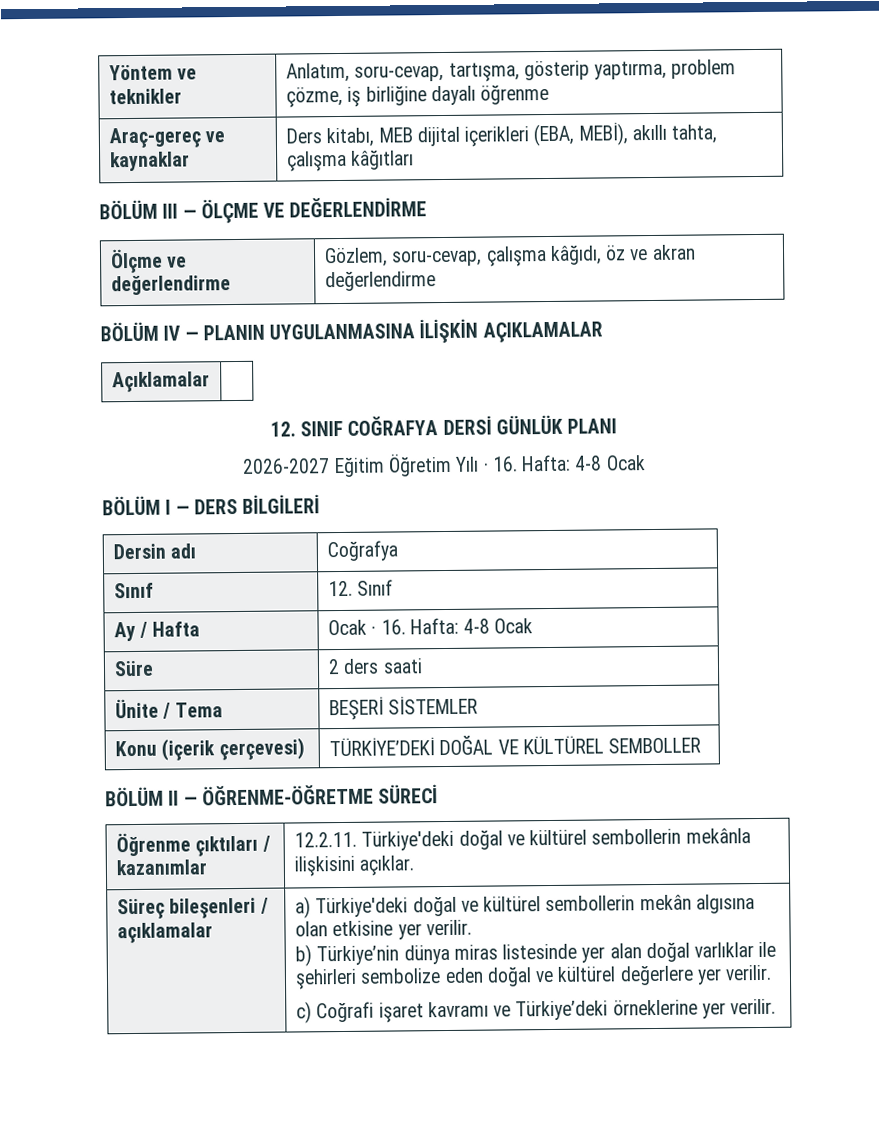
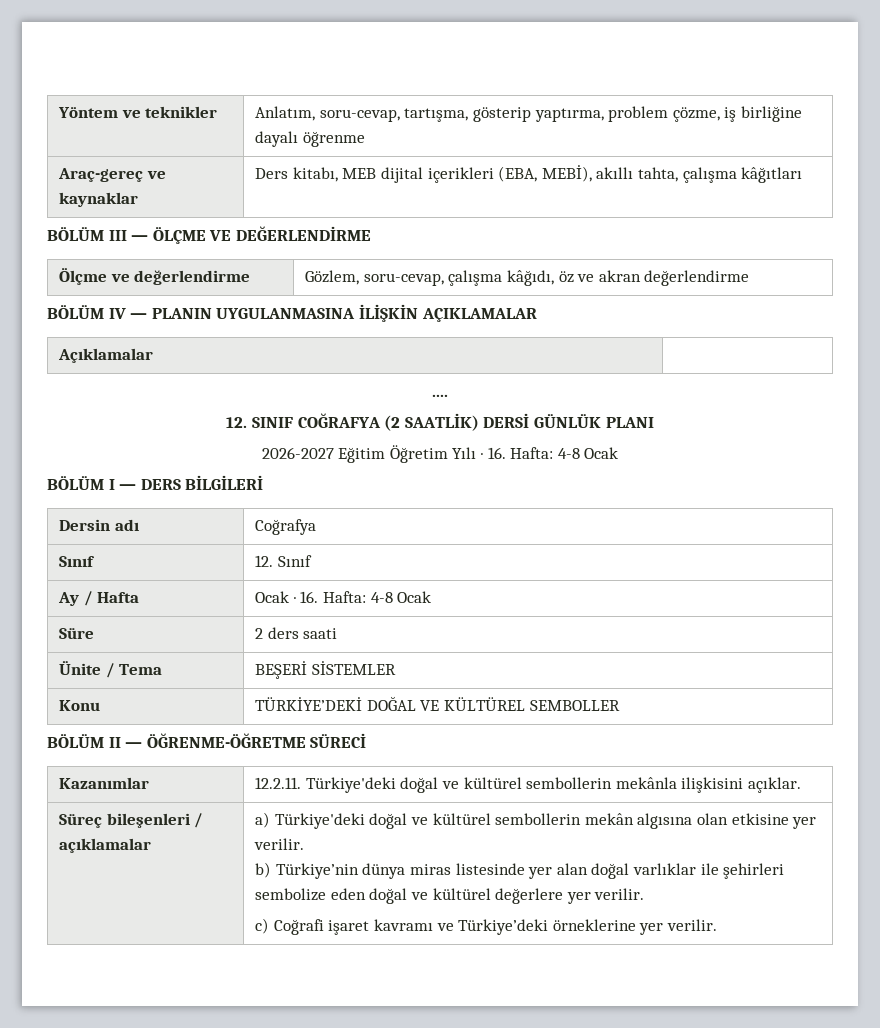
+ ....
- 12. SINIF COĞRAFYA DERSİ GÜNLÜK PLANI
+ 12. SINIF COĞRAFYA (2 SAATLİK) DERSİ GÜNLÜK PLANI
- Konu (içerik çerçevesi) | TÜRKİYE’DEKİ DOĞAL VE KÜLTÜREL SEMBOLLER
+ Konu | TÜRKİYE’DEKİ DOĞAL VE KÜLTÜREL SEMBOLLER
- Öğrenme çıktıları / kazanımlar | 12.2.11. Türkiye'deki doğal ve kültürel sembollerin mekânla ilişkisini açıklar.
+ Kazanımlar | 12.2.11. Türkiye'deki doğal ve kültürel sembollerin mekânla ilişkisini açıklar.

